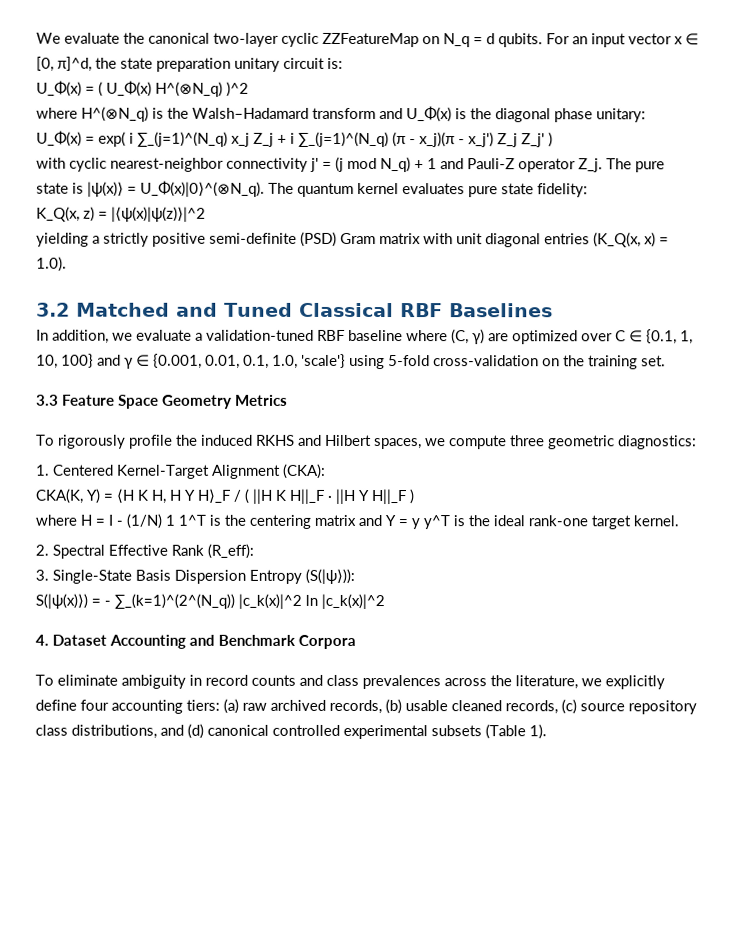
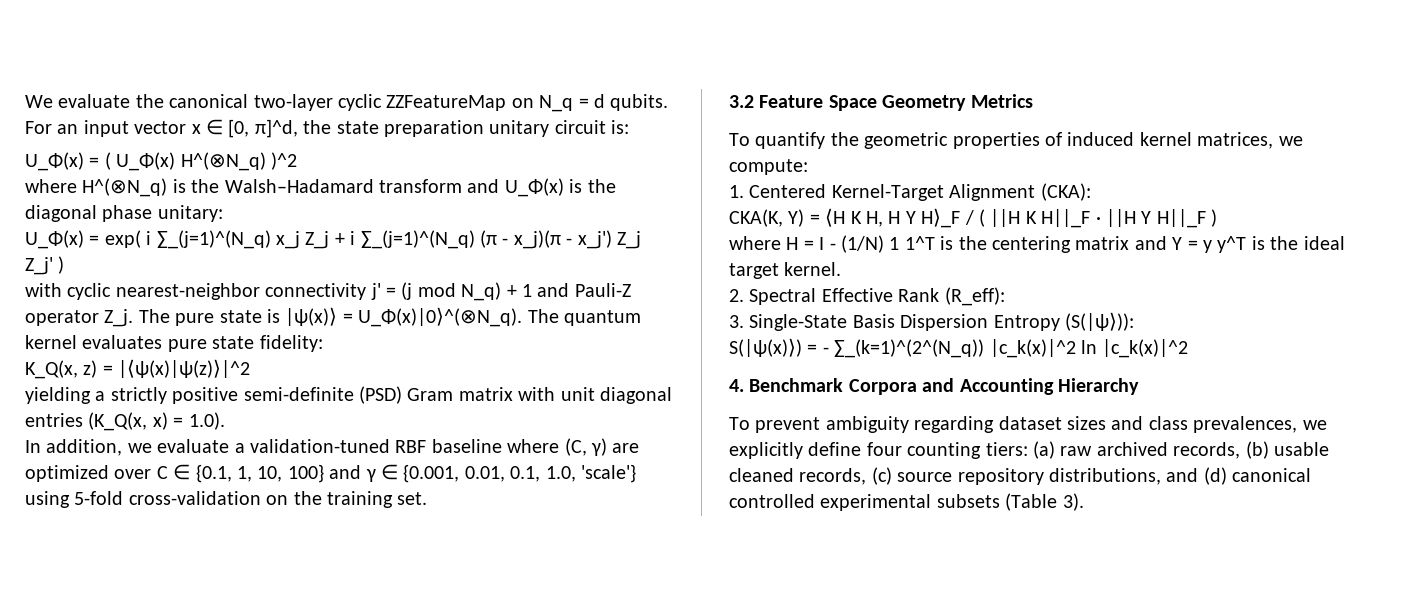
- 3.2 Matched and Tuned Classical RBF Baselines
- 3.3 Feature Space Geometry Metrics
+ 3.2 Feature Space Geometry Metrics
- To rigorously profile the induced RKHS and Hilbert spaces, we compute three geometric diagnostics:
+ To quantify the geometric properties of induced kernel matrices, we compute:
- where H = I - (1/N) 1 1^T is the centering matrix and Y = y y^T is the ideal rank-one target kernel.
+ where H = I - (1/N) 1 1^T is the centering matrix and Y = y y^T is the ideal target kernel.
- 4. Dataset Accounting and Benchmark Corpora
- To eliminate ambiguity in record counts and class prevalences across the literature, we explicitly define four accounting tiers: (a) raw archived records, (b) usable cleaned records, (c) source repository class distributions, and (d) canonical controlled experimental subsets (Table 1).
+ 4. Benchmark Corpora and Accounting Hierarchy
+ To prevent ambiguity regarding dataset sizes and class prevalences, we explicitly define four counting tiers: (a) raw archived records, (b) usable cleaned records, (c) source repository distributions, and (d) canonical controlled experimental subsets (Table 3).

